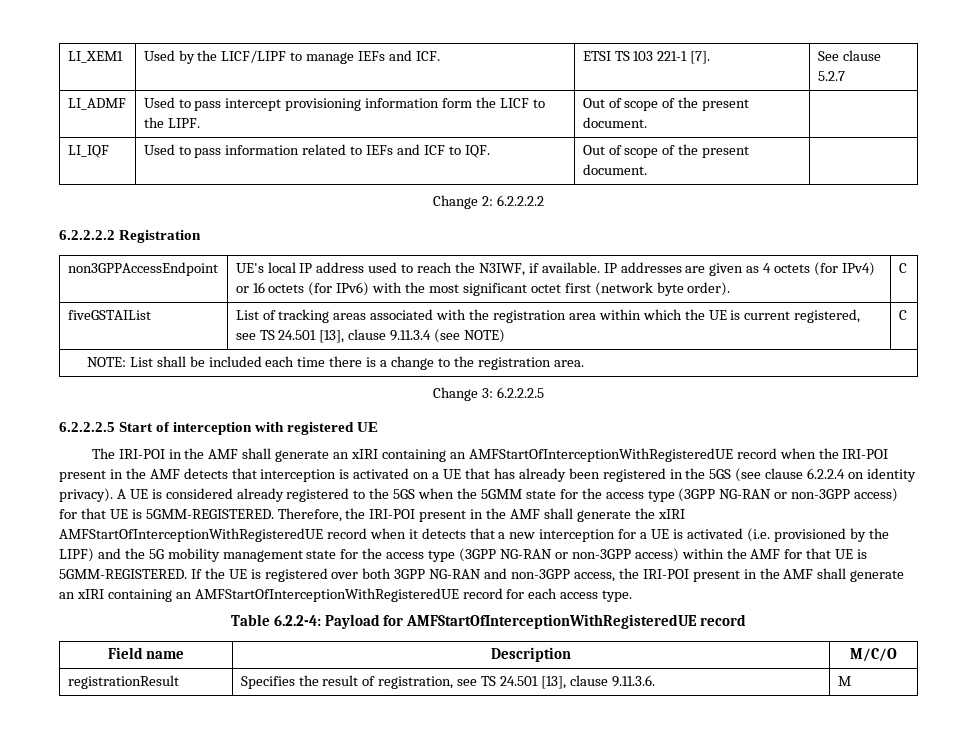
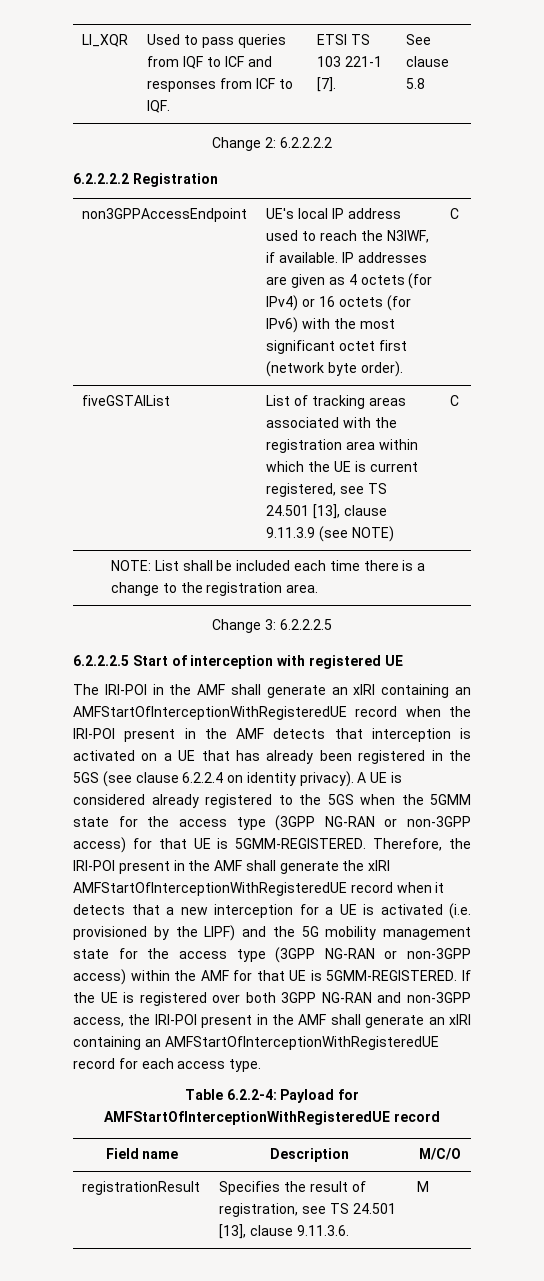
- LI_XEM1 | Used by the LICF/LIPF to manage IEFs and ICF. | ETSI TS 103 221-1 [7]. | See clause 5.2.7
- LI_ADMF | Used to pass intercept provisioning information form the LICF to the LIPF. | Out of scope of the present document. |
- LI_IQF | Used to pass information related to IEFs and ICF to IQF. | Out of scope of the present document. |
+ LI_XQR | Used to pass queries from IQF to ICF and responses from ICF to IQF. | ETSI TS 103 221-1 [7]. | See clause 5.8
- fiveGSTAIList | List of tracking areas associated with the registration area within which the UE is current registered, see TS 24.501 [13], clause 9.11.3.4 (see NOTE) | C
+ fiveGSTAIList | List of tracking areas associated with the registration area within which the UE is current registered, see TS 24.501 [13], clause 9.11.3.9 (see NOTE) | C

